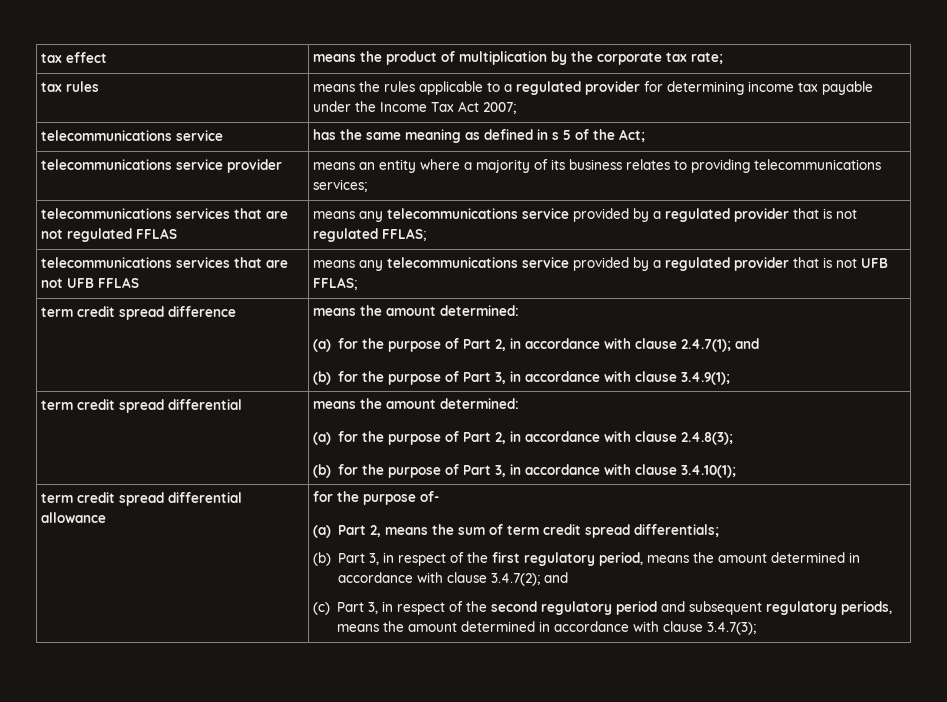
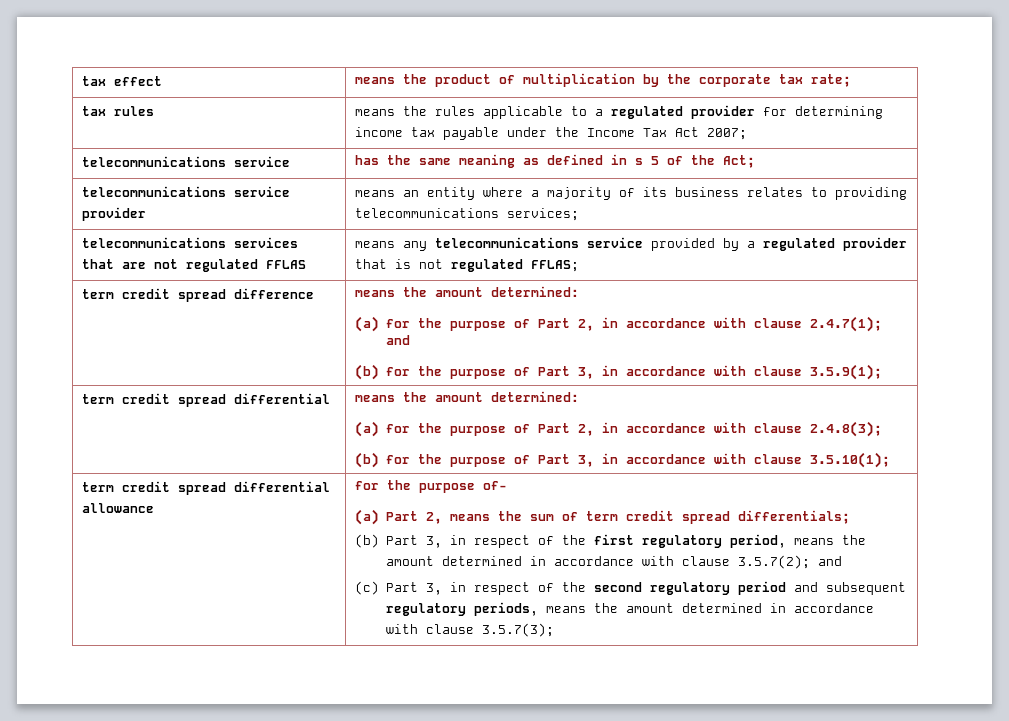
- telecommunications services that are not UFB FFLAS | means any telecommunications service provided by a regulated provider that is not UFB FFLAS;
  term credit spread difference | means the amount determined:
  (a) for the purpose of Part 2, in accordance with clause 2.4.7(1); and
- (b) for the purpose of Part 3, in accordance with clause 3.4.9(1);
+ (b) for the purpose of Part 3, in accordance with clause 3.5.9(1);
  term credit spread differential | means the amount determined:
  (a) for the purpose of Part 2, in accordance with clause 2.4.8(3);
- (b) for the purpose of Part 3, in accordance with clause 3.4.10(1);
+ (b) for the purpose of Part 3, in accordance with clause 3.5.10(1);
- (b) Part 3, in respect of the first regulatory period, means the amount determined in accordance with clause 3.4.7(2); and
+ (b) Part 3, in respect of the first regulatory period, means the amount determined in accordance with clause 3.5.7(2); and
- (c) Part 3, in respect of the second regulatory period and subsequent regulatory periods, means the amount determined in accordance with clause 3.4.7(3);
+ (c) Part 3, in respect of the second regulatory period and subsequent regulatory periods, means the amount determined in accordance with clause 3.5.7(3);

